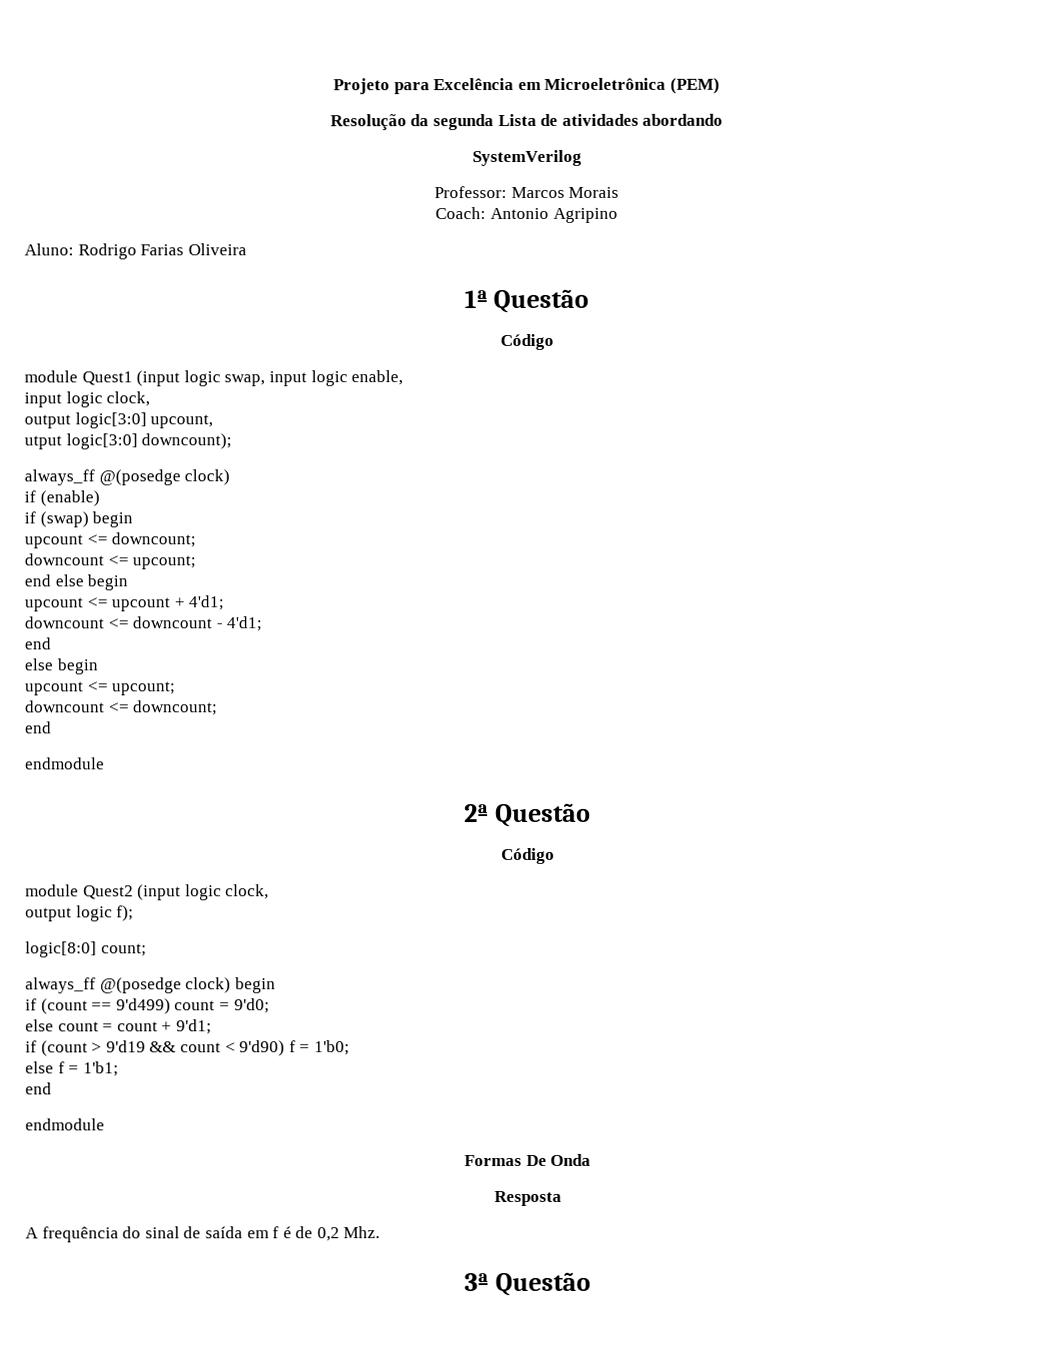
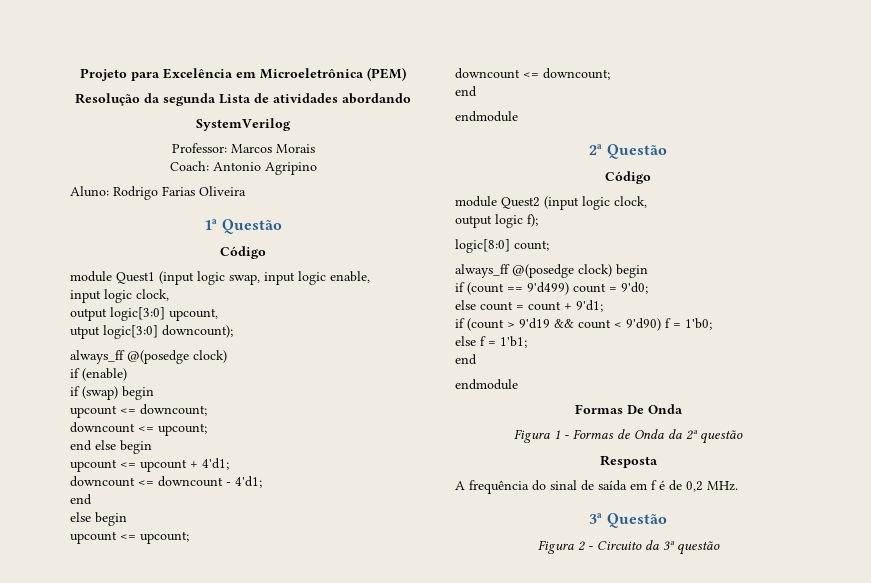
+ Figura 1 - Formas de Onda da 2ª questão
- A frequência do sinal de saída em f é de 0,2 Mhz.
+ A frequência do sinal de saída em f é de 0,2 MHz.
+ Figura 2 - Circuito da 3ª questão

